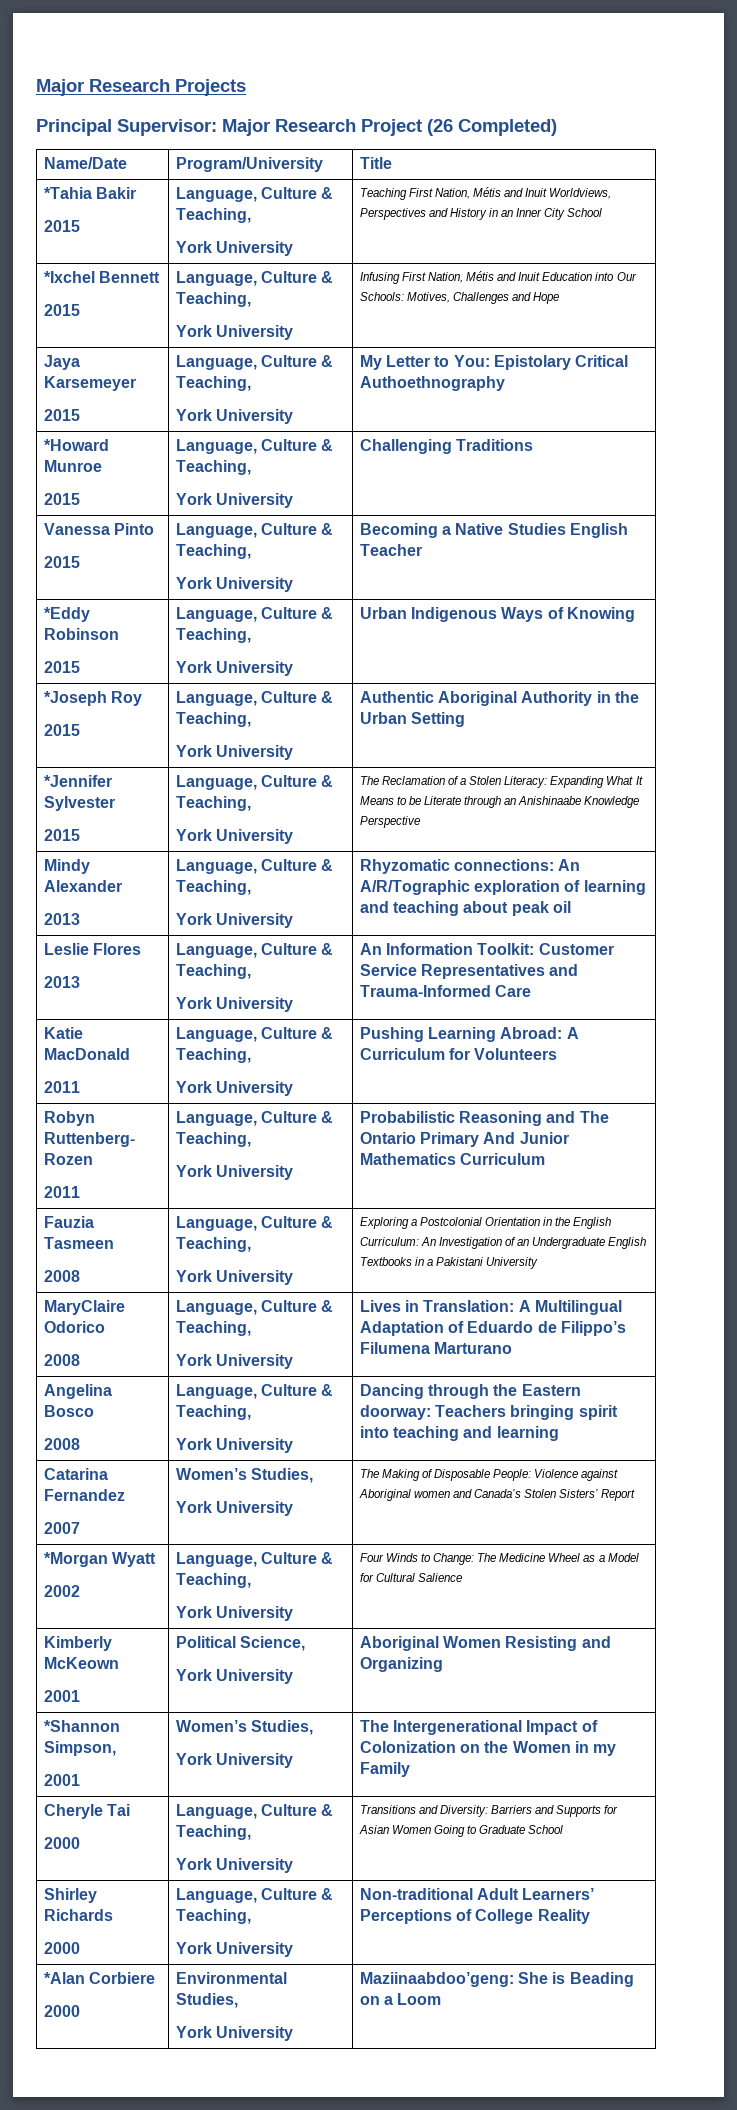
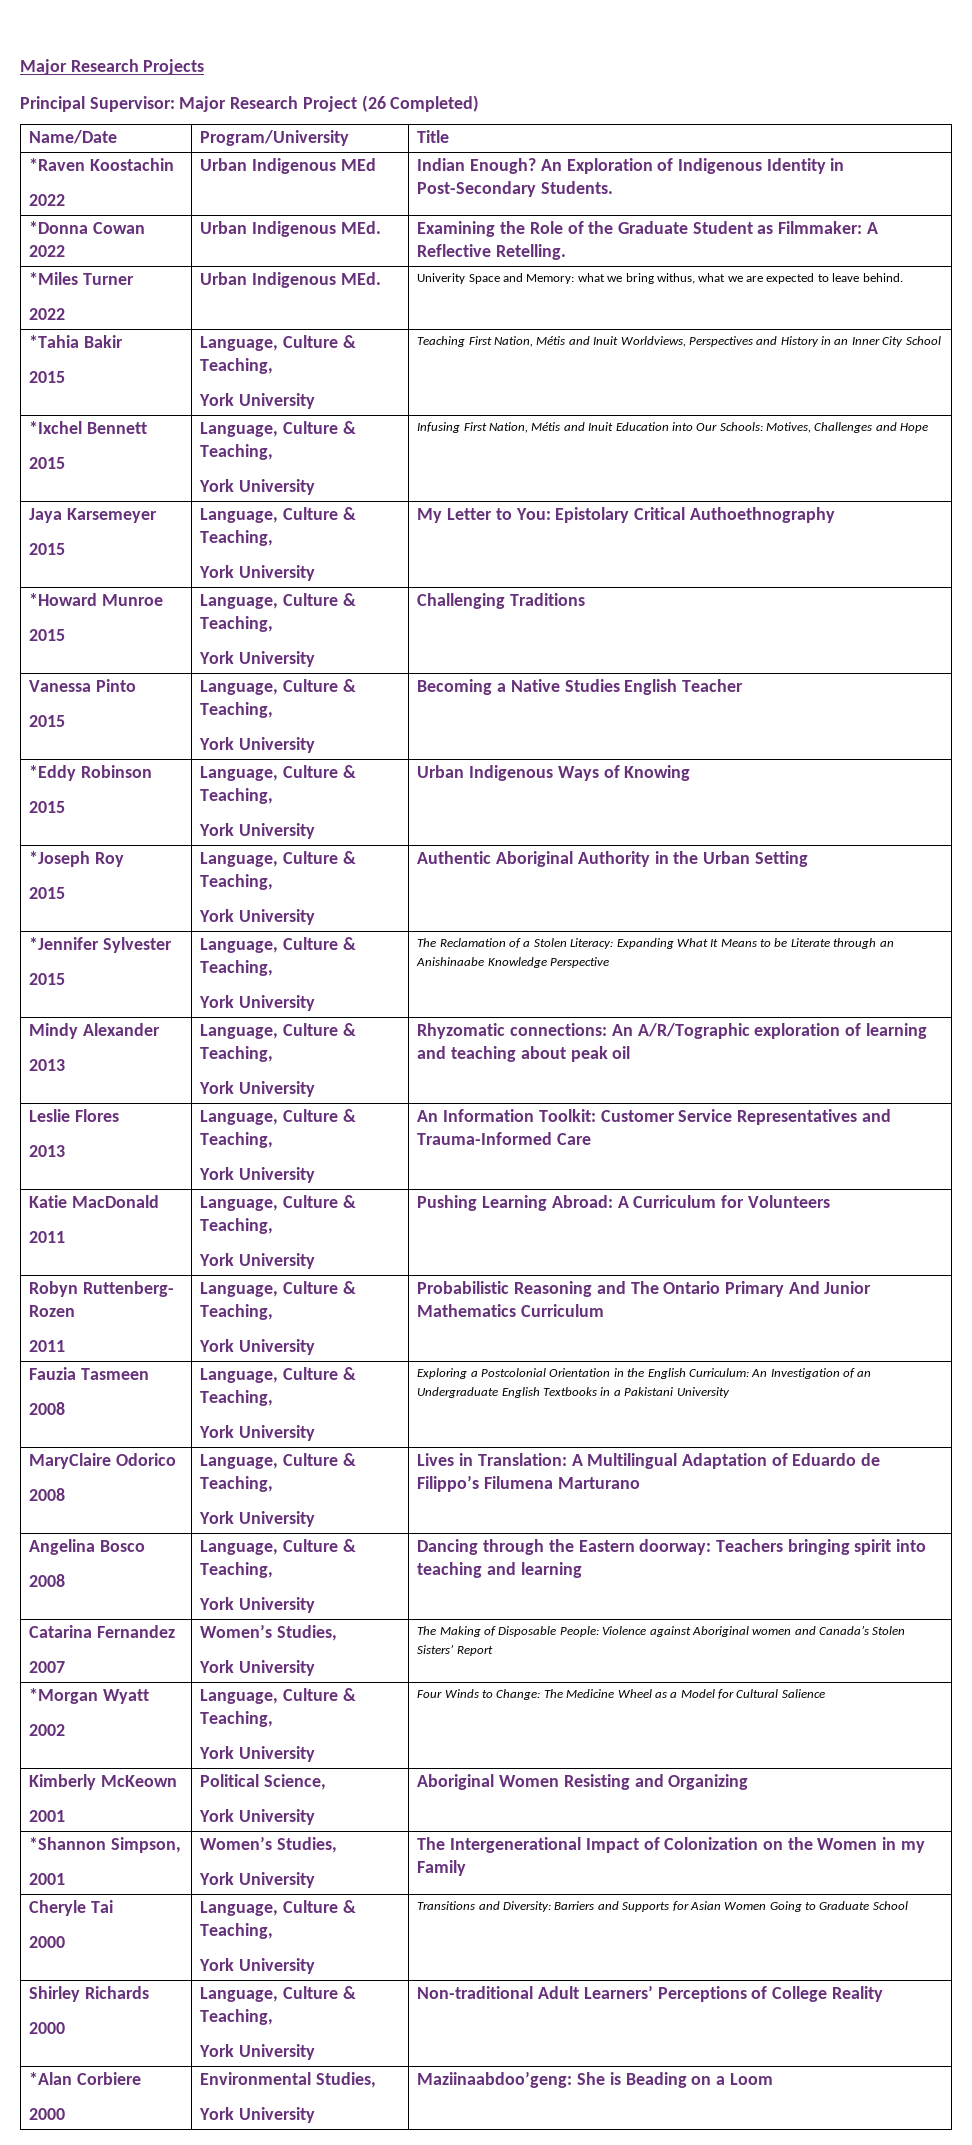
+ *Raven Koostachin
+ 2022 | Urban Indigenous MEd | Indian Enough? An Exploration of Indigenous Identity in Post-Secondary Students.
+ *Donna Cowan 2022 | Urban Indigenous MEd. | Examining the Role of the Graduate Student as Filmmaker: A Reflective Retelling.
+ *Miles Turner
+ 2022 | Urban Indigenous MEd. | Univerity Space and Memory: what we bring withus, what we are expected to leave behind.

